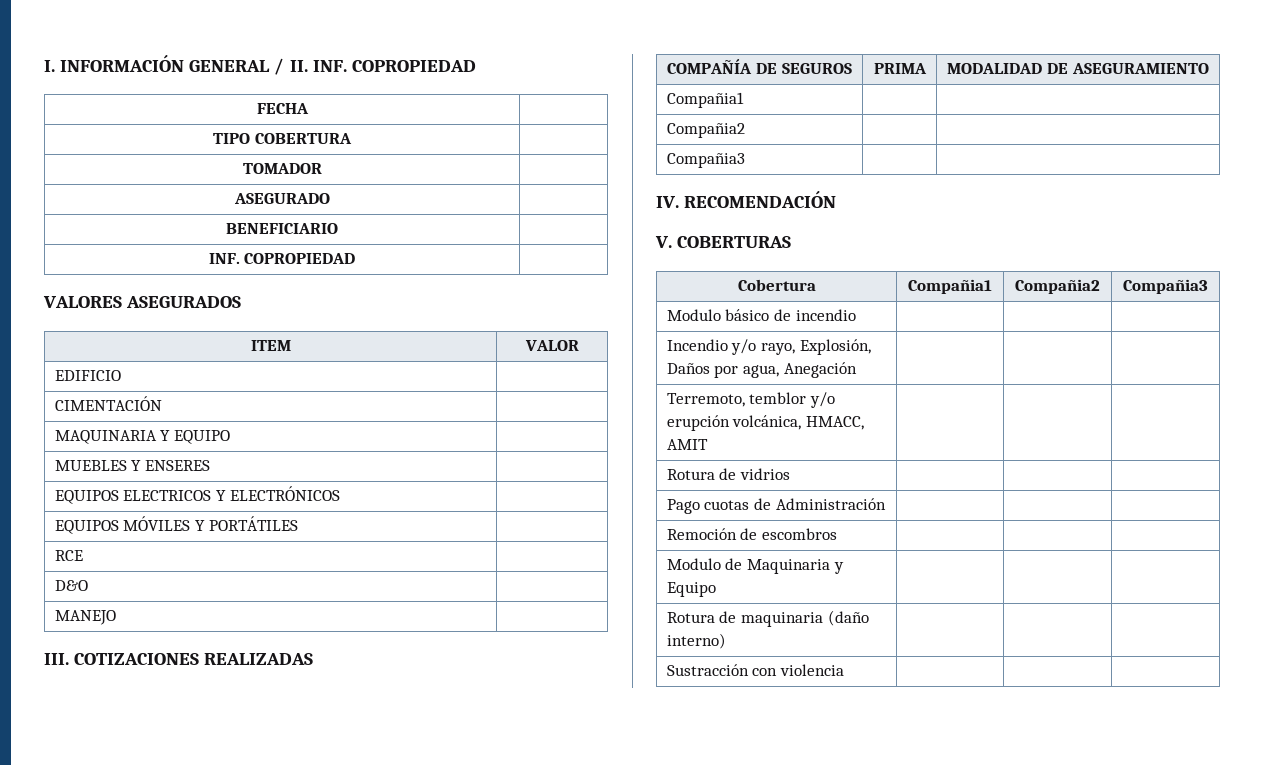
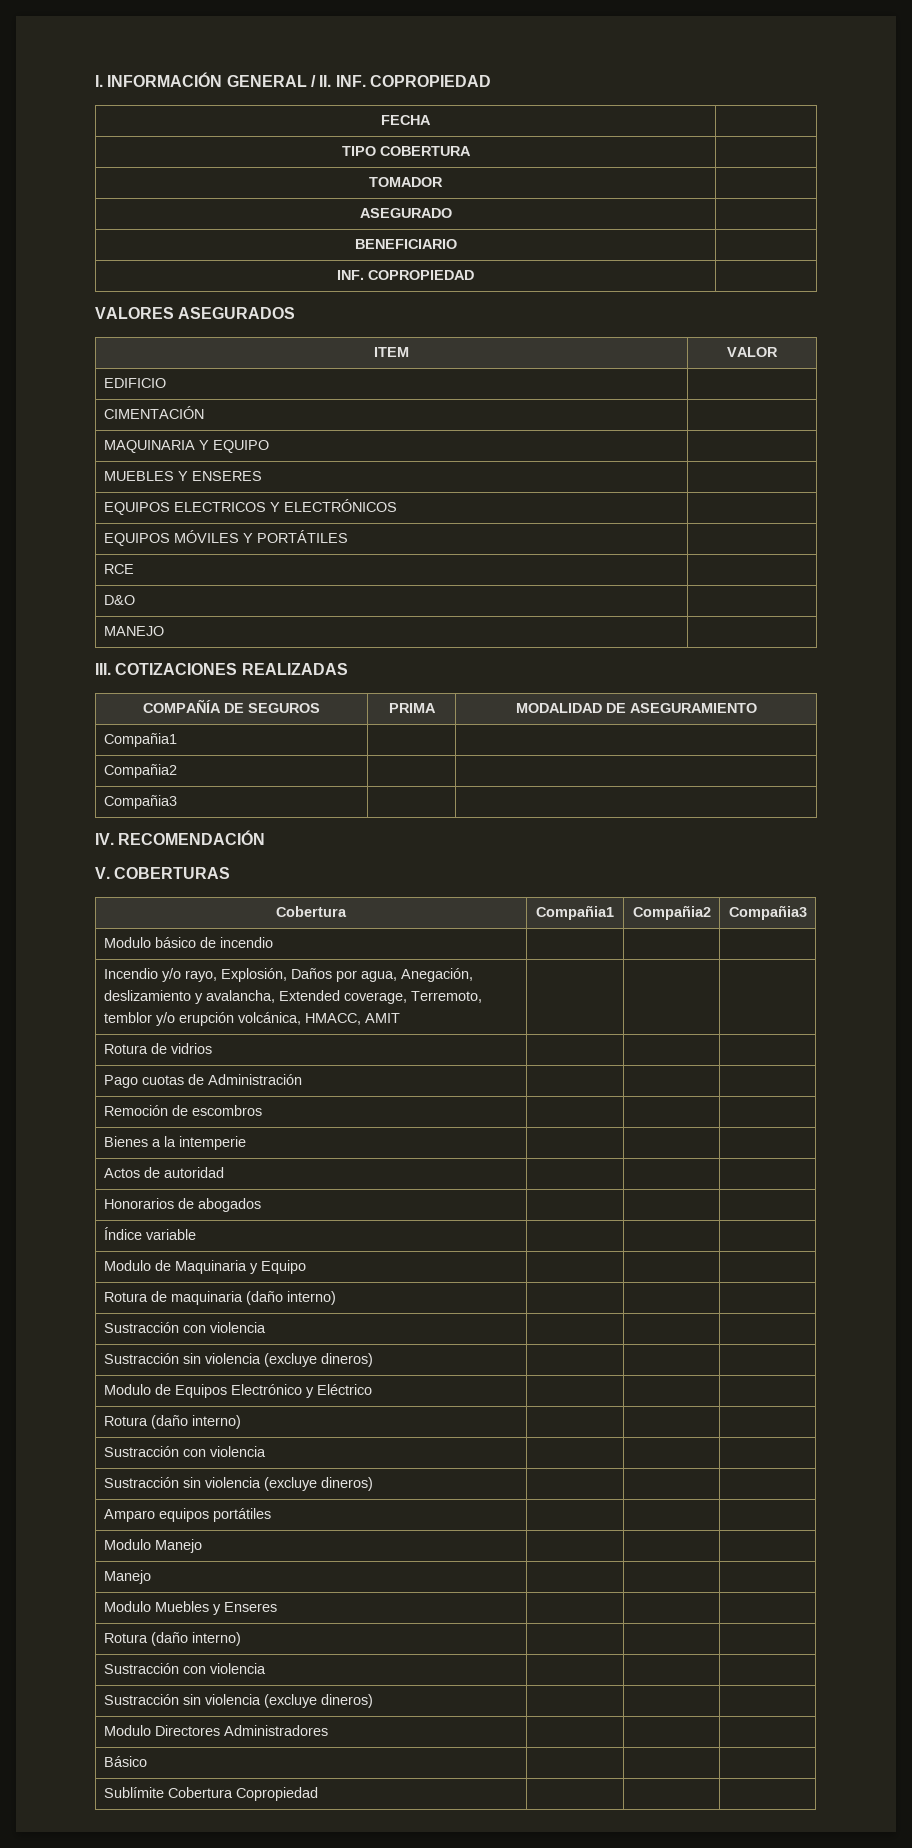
- Incendio y/o rayo, Explosión, Daños por agua, Anegación | | |
- Terremoto, temblor y/o erupción volcánica, HMACC, AMIT | | |
+ Incendio y/o rayo, Explosión, Daños por agua, Anegación, deslizamiento y avalancha, Extended coverage, Terremoto, temblor y/o erupción volcánica, HMACC, AMIT | | |
+ Bienes a la intemperie | | |
+ Actos de autoridad | | |
+ Honorarios de abogados | | |
+ Índice variable | | |
  Rotura de maquinaria (daño interno) | | |
  Sustracción con violencia | | |
+ Sustracción sin violencia (excluye dineros) | | |
+ Modulo de Equipos Electrónico y Eléctrico | | |
+ Rotura (daño interno) | | |
+ Sustracción con violencia | | |
+ Sustracción sin violencia (excluye dineros) | | |
+ Amparo equipos portátiles | | |
+ Modulo Manejo | | |
+ Manejo | | |
+ Modulo Muebles y Enseres | | |
+ Rotura (daño interno) | | |
+ Sustracción con violencia | | |
+ Sustracción sin violencia (excluye dineros) | | |
+ Modulo Directores Administradores | | |
+ Básico | | |
+ Sublímite Cobertura Copropiedad | | |

